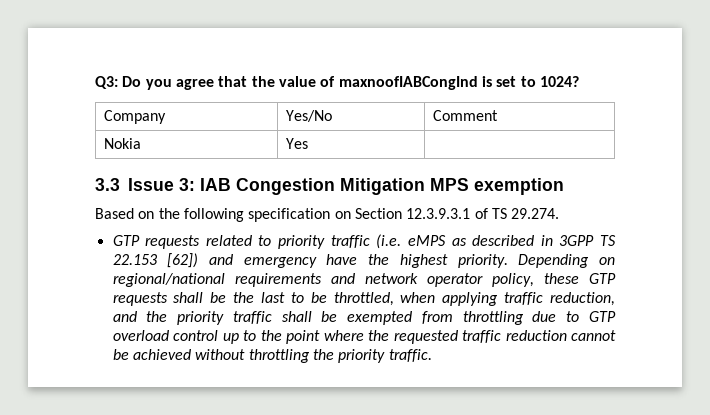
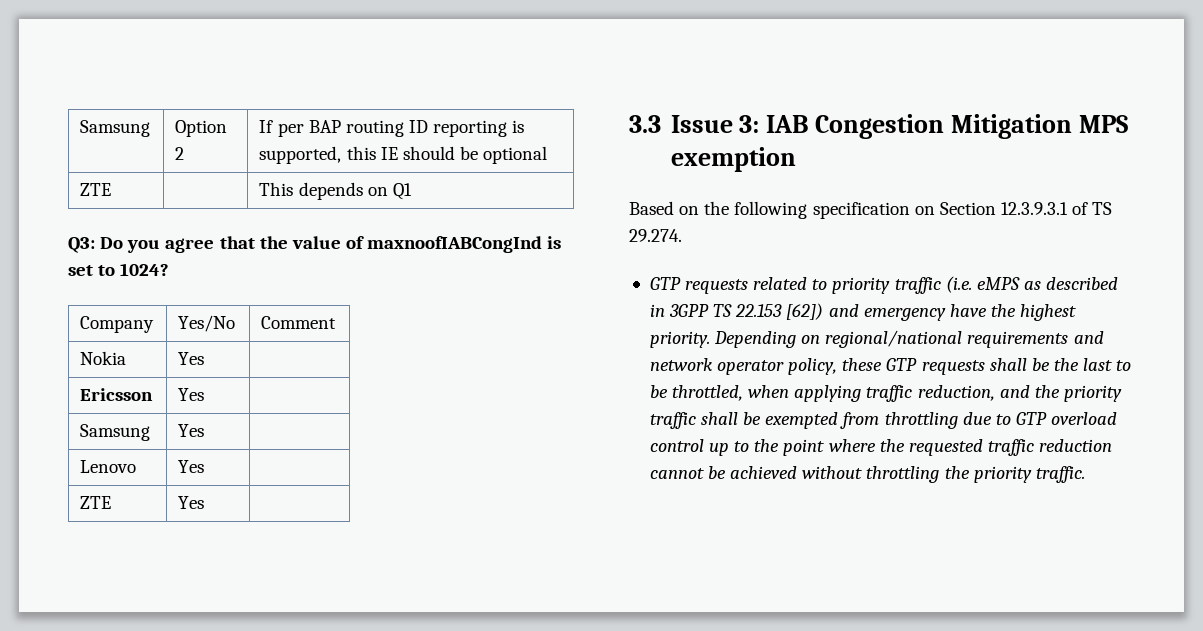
+ Samsung | Option 2 | If per BAP routing ID reporting is supported, this IE should be optional
+ ZTE | | This depends on Q1
+ Ericsson | Yes |
+ Samsung | Yes |
+ Lenovo | Yes |
+ ZTE | Yes |

